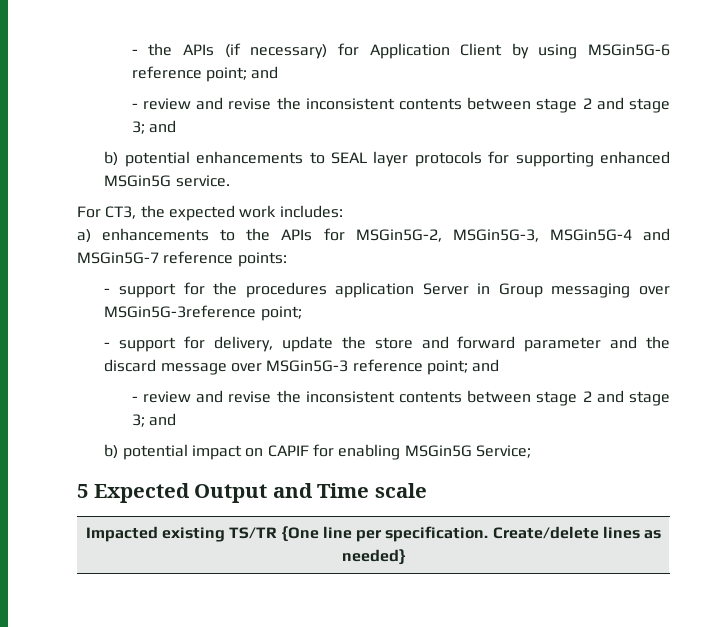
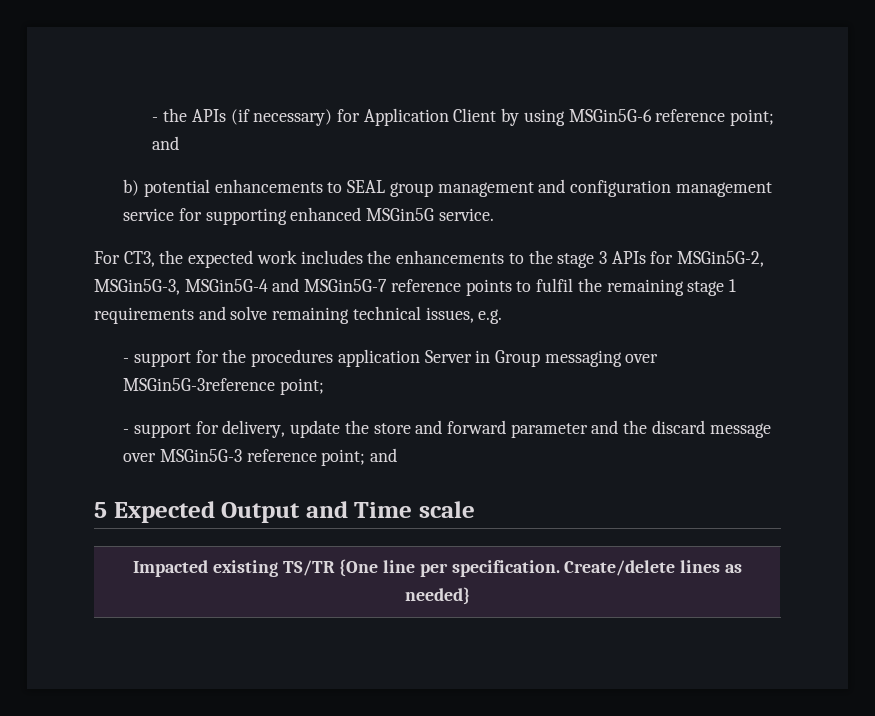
  - the APIs (if necessary) for Application Client by using MSGin5G-6 reference point; and
- - review and revise the inconsistent contents between stage 2 and stage 3; and
- b) potential enhancements to SEAL layer protocols for supporting enhanced MSGin5G service.
+ b) potential enhancements to SEAL group management and configuration management service for supporting enhanced MSGin5G service.
- For CT3, the expected work includes:
- a) enhancements to the APIs for MSGin5G-2, MSGin5G-3, MSGin5G-4 and MSGin5G-7 reference points:
+ For CT3, the expected work includes the enhancements to the stage 3 APIs for MSGin5G-2, MSGin5G-3, MSGin5G-4 and MSGin5G-7 reference points to fulfil the remaining stage 1 requirements and solve remaining technical issues, e.g.
  - support for delivery, update the store and forward parameter and the discard message over MSGin5G-3 reference point; and
- - review and revise the inconsistent contents between stage 2 and stage 3; and
- b) potential impact on CAPIF for enabling MSGin5G Service;

